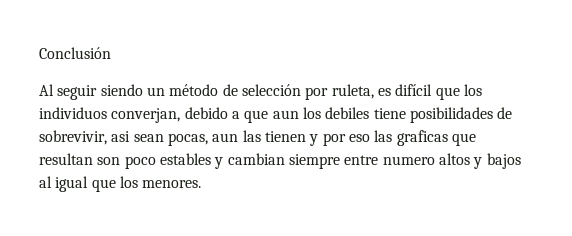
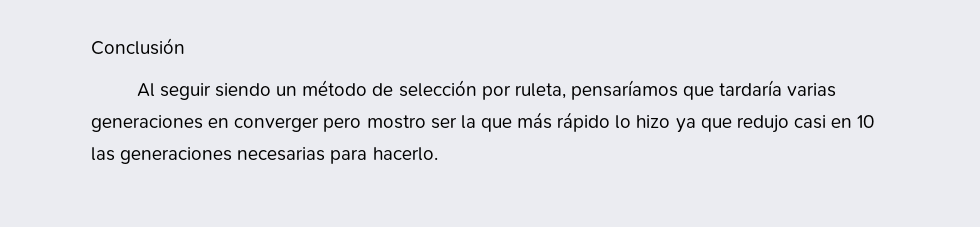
- Al seguir siendo un método de selección por ruleta, es difícil que los individuos converjan, debido a que aun los debiles tiene posibilidades de sobrevivir, asi sean pocas, aun las tienen y por eso las graficas que resultan son poco estables y cambian siempre entre numero altos y bajos al igual que los menores.
+ Al seguir siendo un método de selección por ruleta, pensaríamos que tardaría varias generaciones en converger pero mostro ser la que más rápido lo hizo ya que redujo casi en 10 las generaciones necesarias para hacerlo.

